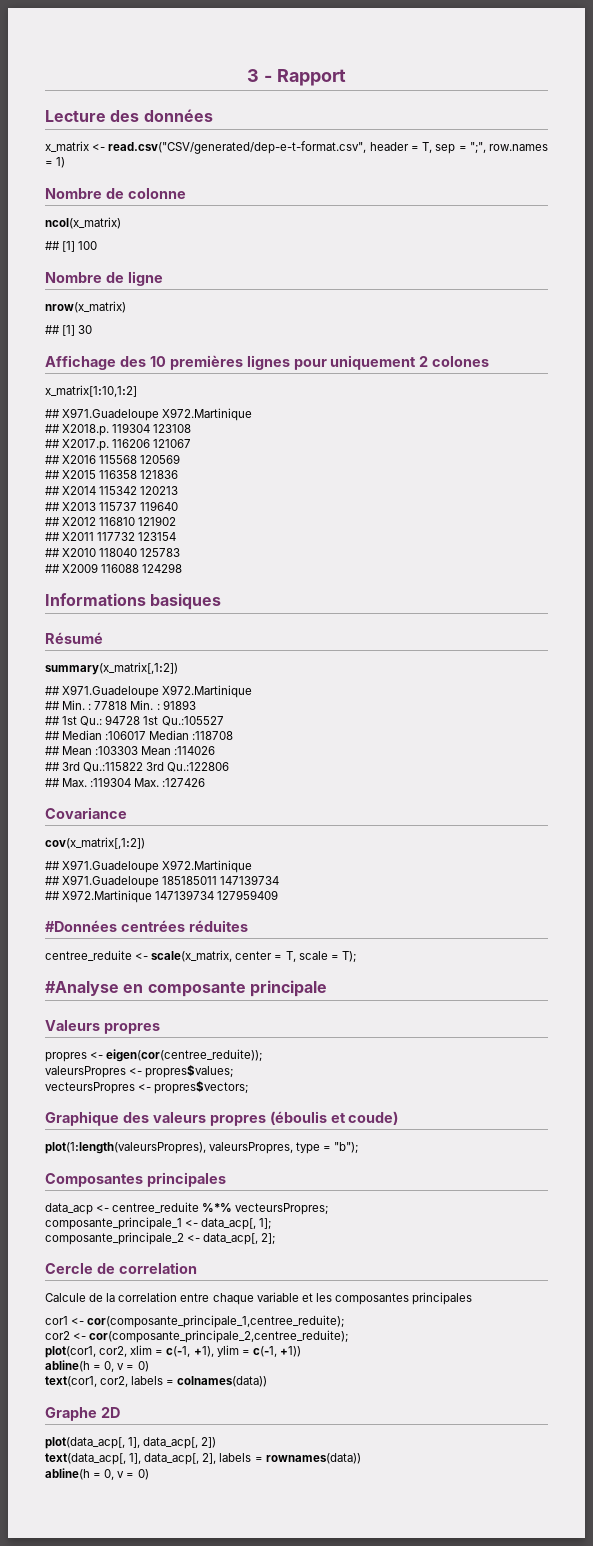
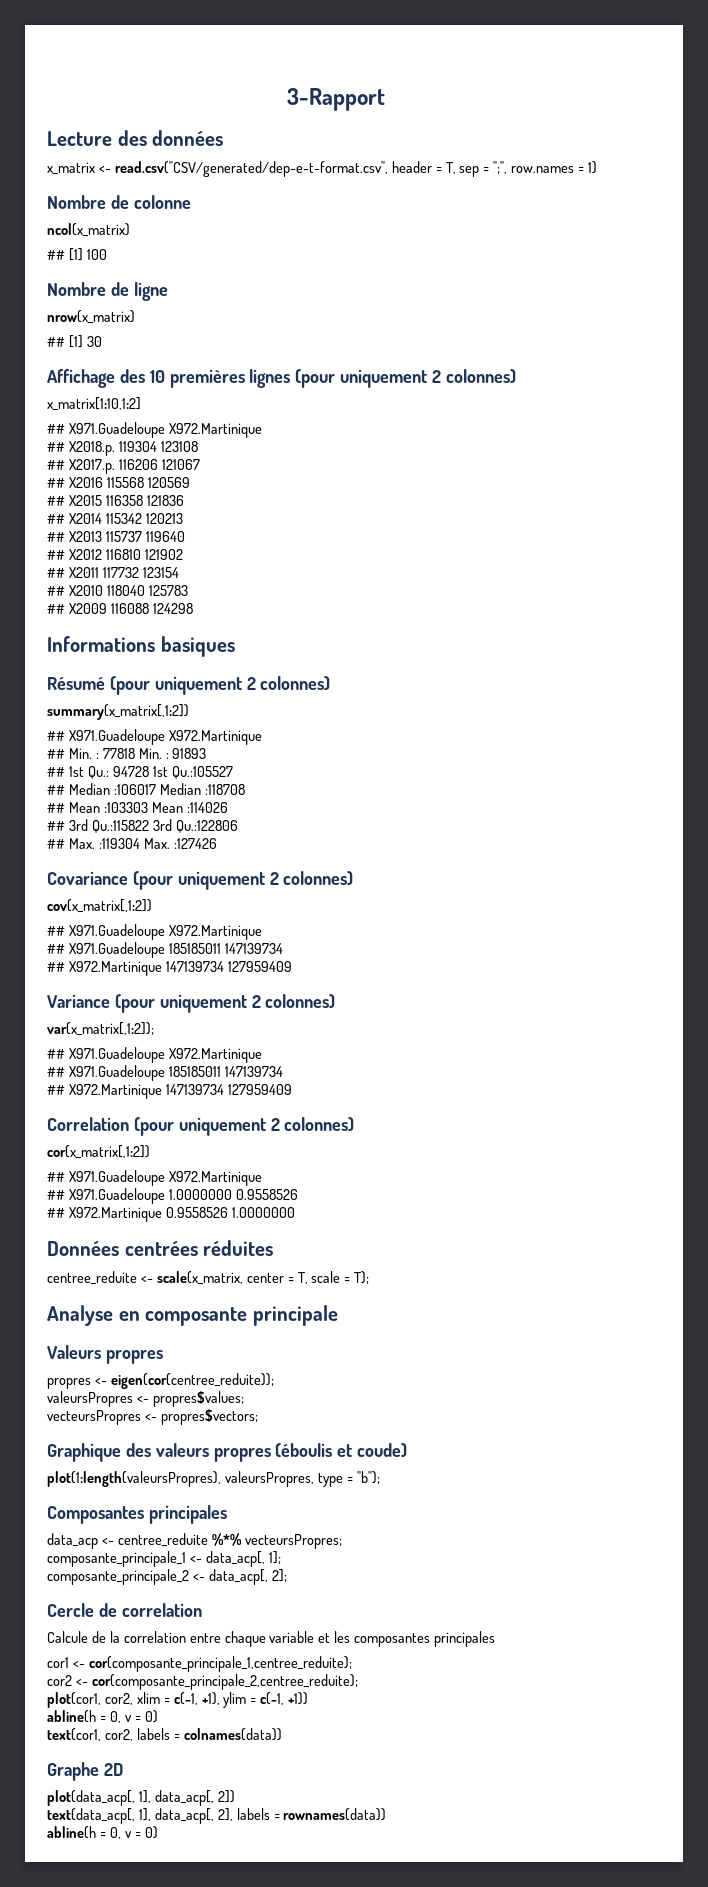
- 3 - Rapport
+ 3-Rapport
- Affichage des 10 premières lignes pour uniquement 2 colones
+ Affichage des 10 premières lignes (pour uniquement 2 colonnes)
- Résumé
+ Résumé (pour uniquement 2 colonnes)
- Covariance
+ Covariance (pour uniquement 2 colonnes)
- #Données centrées réduites
+ Variance (pour uniquement 2 colonnes)
+ var(x_matrix[,1:2]);
+ ## X971.Guadeloupe X972.Martinique
+ ## X971.Guadeloupe 185185011 147139734
+ ## X972.Martinique 147139734 127959409
+ Correlation (pour uniquement 2 colonnes)
+ cor(x_matrix[,1:2])
+ ## X971.Guadeloupe X972.Martinique
+ ## X971.Guadeloupe 1.0000000 0.9558526
+ ## X972.Martinique 0.9558526 1.0000000
+ Données centrées réduites
- #Analyse en composante principale
+ Analyse en composante principale

